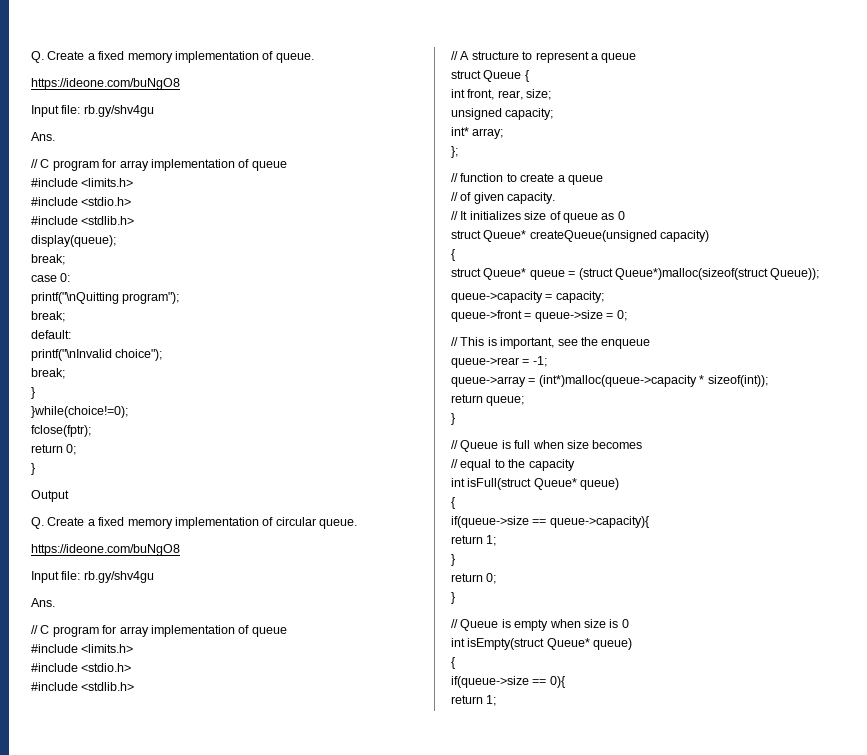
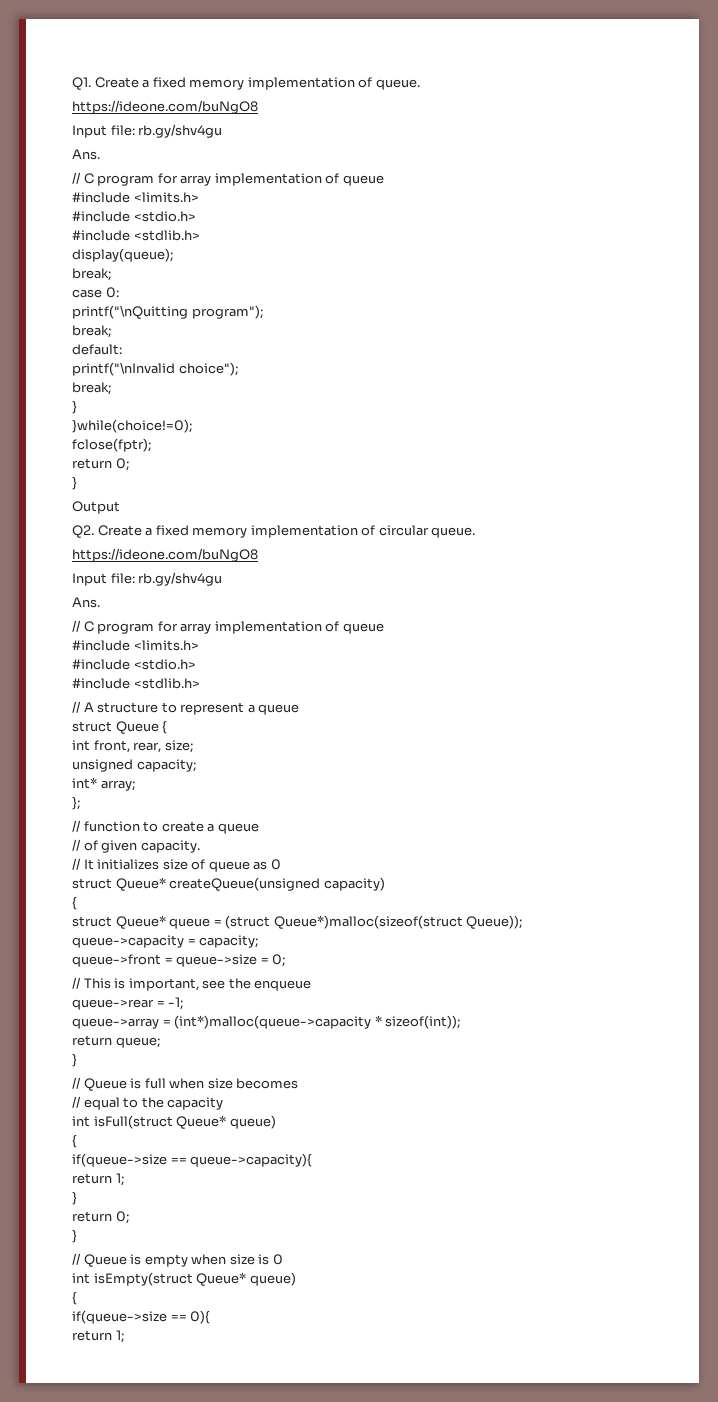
- Q. Create a fixed memory implementation of queue.
+ Q1. Create a fixed memory implementation of queue.
- Q. Create a fixed memory implementation of circular queue.
+ Q2. Create a fixed memory implementation of circular queue.

